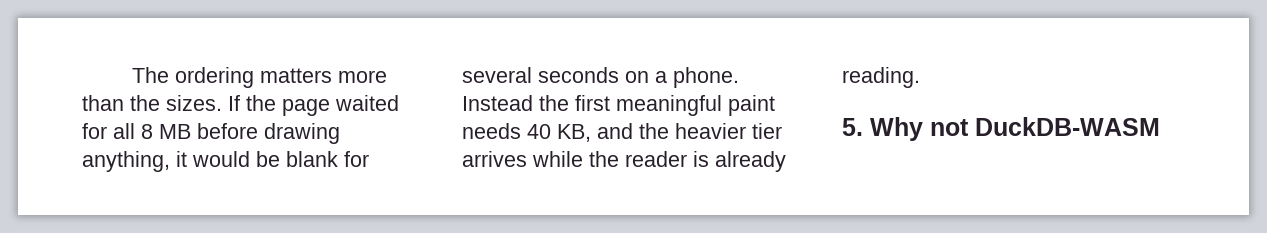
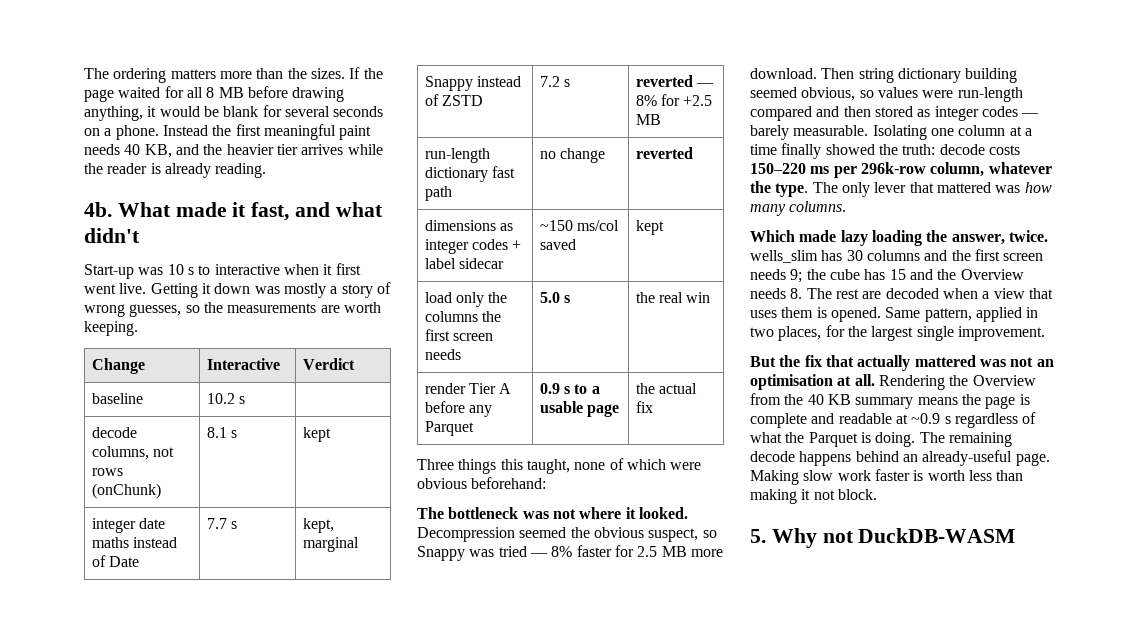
+ 4b. What made it fast, and what didn't
+ Start-up was 10 s to interactive when it first went live. Getting it down was mostly a story of wrong guesses, so the measurements are worth keeping.
+ Change | Interactive | Verdict
+ baseline | 10.2 s |
+ decode columns, not rows (onChunk) | 8.1 s | kept
+ integer date maths instead of Date | 7.7 s | kept, marginal
+ Snappy instead of ZSTD | 7.2 s | reverted — 8% for +2.5 MB
+ run-length dictionary fast path | no change | reverted
+ dimensions as integer codes + label sidecar | ~150 ms/col saved | kept
+ load only the columns the first screen needs | 5.0 s | the real win
+ render Tier A before any Parquet | 0.9 s to a usable page | the actual fix
+ Three things this taught, none of which were obvious beforehand:
+ The bottleneck was not where it looked. Decompression seemed the obvious suspect, so Snappy was tried — 8% faster for 2.5 MB more download. Then string dictionary building seemed obvious, so values were run-length compared and then stored as integer codes — barely measurable. Isolating one column at a time finally showed the truth: decode costs 150–220 ms per 296k-row column, whatever the type. The only lever that mattered was how many columns.
+ Which made lazy loading the answer, twice. wells_slim has 30 columns and the first screen needs 9; the cube has 15 and the Overview needs 8. The rest are decoded when a view that uses them is opened. Same pattern, applied in two places, for the largest single improvement.
+ But the fix that actually mattered was not an optimisation at all. Rendering the Overview from the 40 KB summary means the page is complete and readable at ~0.9 s regardless of what the Parquet is doing. The remaining decode happens behind an already-useful page. Making slow work faster is worth less than making it not block.

